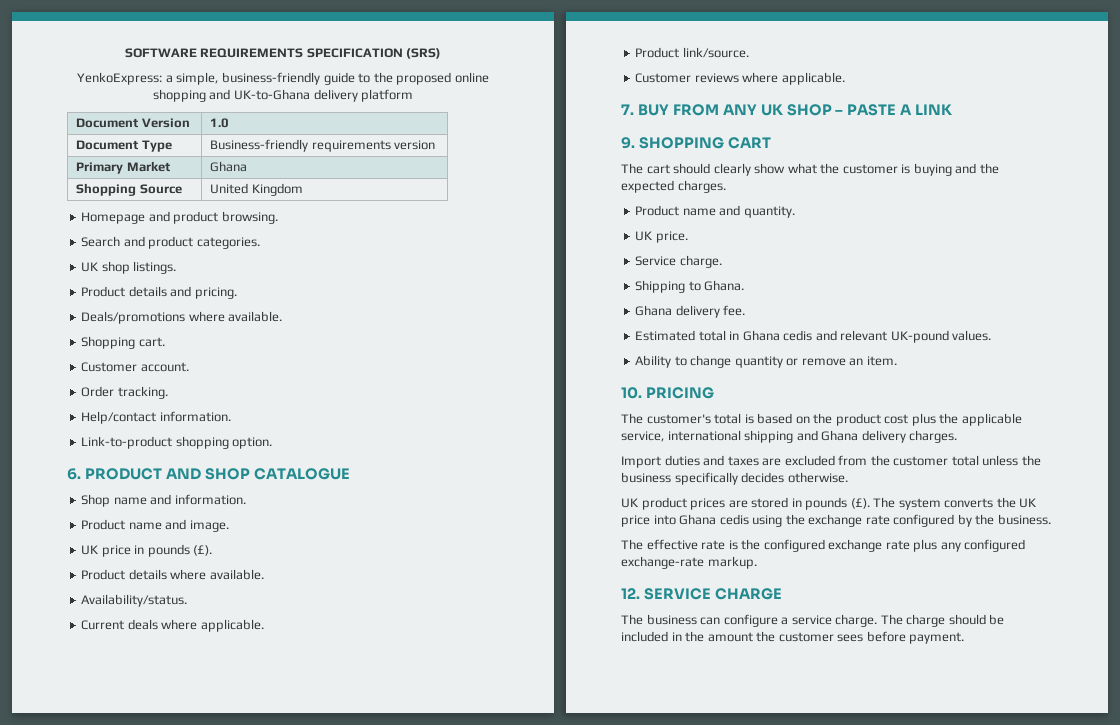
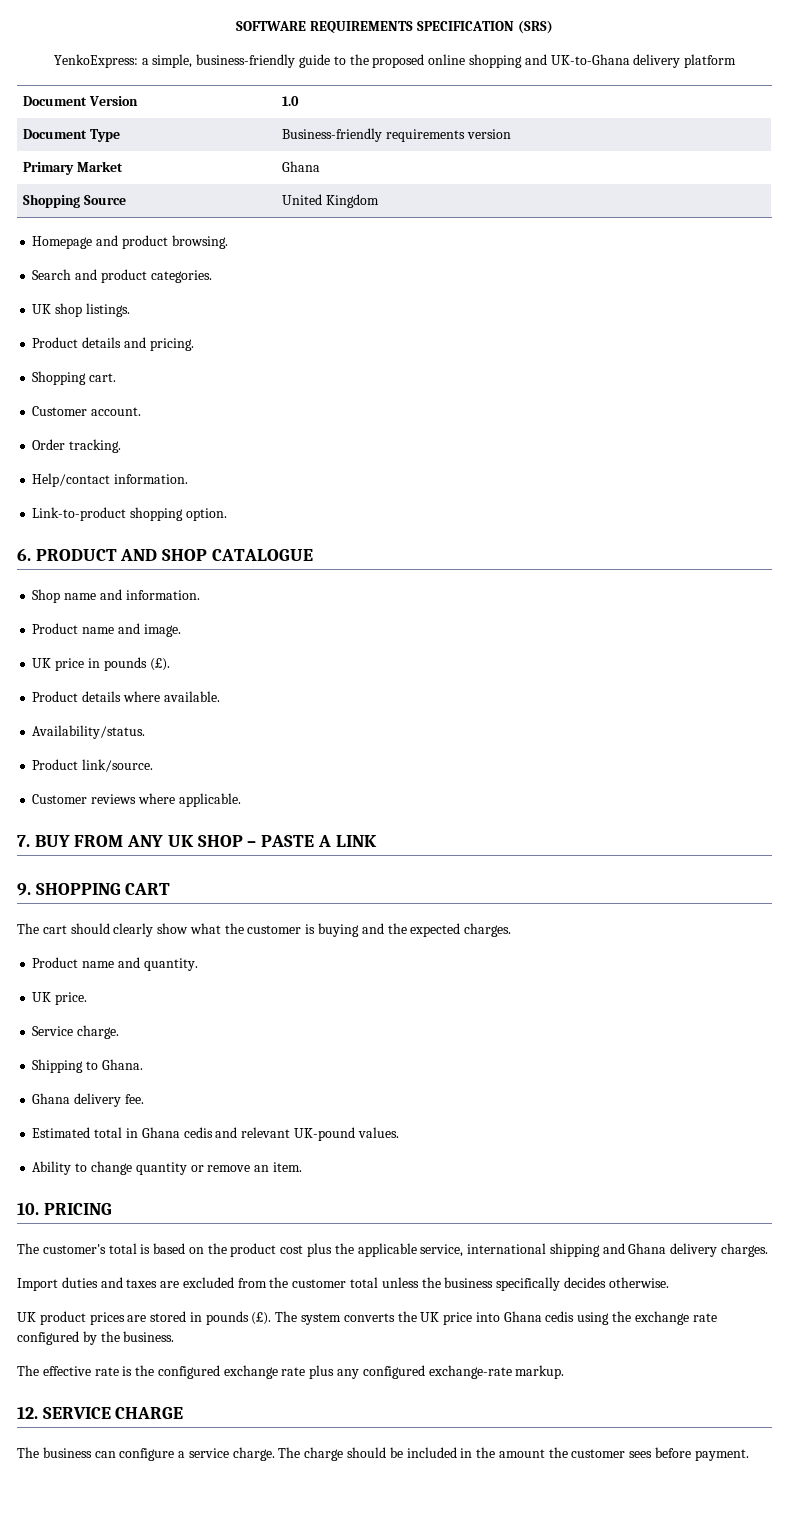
- Deals/promotions where available.
- Current deals where applicable.

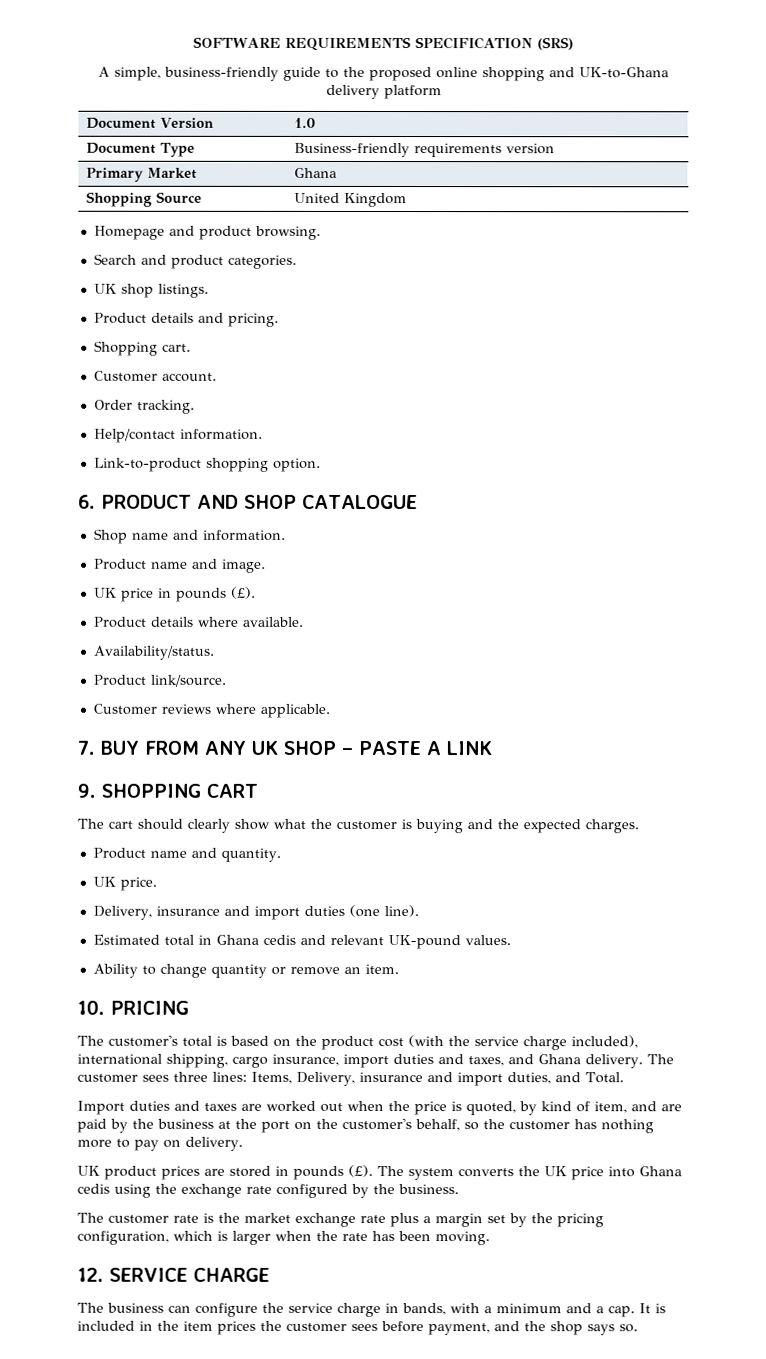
- YenkoExpress: a simple, business-friendly guide to the proposed online shopping and UK-to-Ghana delivery platform
+ A simple, business-friendly guide to the proposed online shopping and UK-to-Ghana delivery platform
- Service charge.
- Shipping to Ghana.
- Ghana delivery fee.
+ Delivery, insurance and import duties (one line).
- The customer's total is based on the product cost plus the applicable service, international shipping and Ghana delivery charges.
+ The customer's total is based on the product cost (with the service charge included), international shipping, cargo insurance, import duties and taxes, and Ghana delivery. The customer sees three lines: Items, Delivery, insurance and import duties, and Total.
- Import duties and taxes are excluded from the customer total unless the business specifically decides otherwise.
+ Import duties and taxes are worked out when the price is quoted, by kind of item, and are paid by the business at the port on the customer's behalf, so the customer has nothing more to pay on delivery.
- The effective rate is the configured exchange rate plus any configured exchange-rate markup.
+ The customer rate is the market exchange rate plus a margin set by the pricing configuration, which is larger when the rate has been moving.
- The business can configure a service charge. The charge should be included in the amount the customer sees before payment.
+ The business can configure the service charge in bands, with a minimum and a cap. It is included in the item prices the customer sees before payment, and the shop says so.

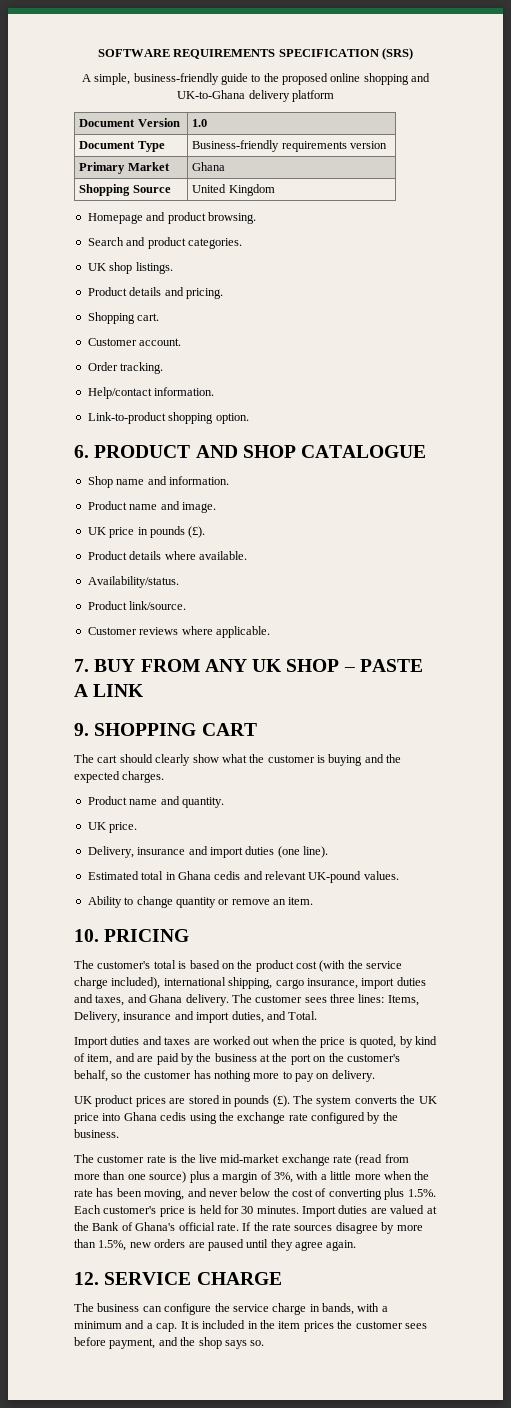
- The customer rate is the market exchange rate plus a margin set by the pricing configuration, which is larger when the rate has been moving.
+ The customer rate is the live mid-market exchange rate (read from more than one source) plus a margin of 3%, with a little more when the rate has been moving, and never below the cost of converting plus 1.5%. Each customer's price is held for 30 minutes. Import duties are valued at the Bank of Ghana's official rate. If the rate sources disagree by more than 1.5%, new orders are paused until they agree again.

